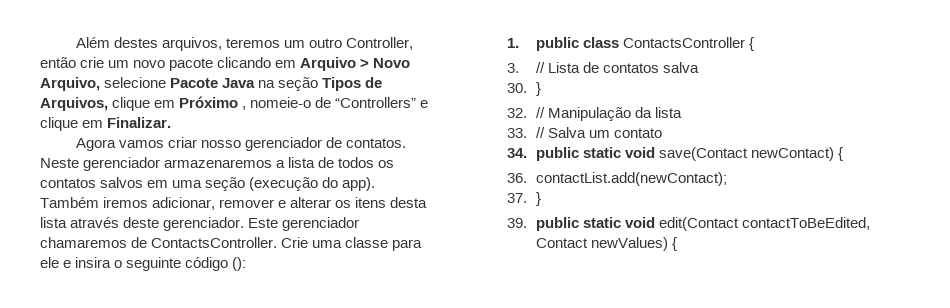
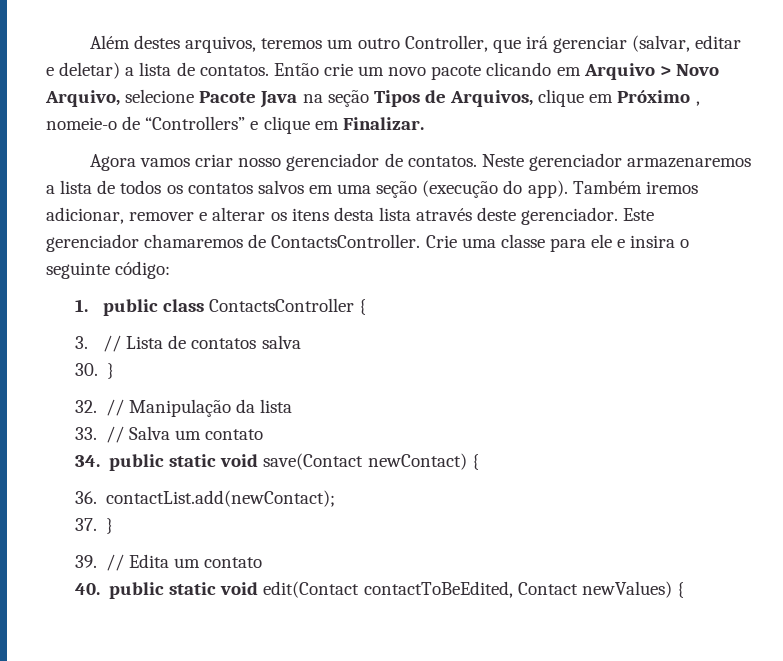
- Além destes arquivos, teremos um outro Controller, então crie um novo pacote clicando em Arquivo > Novo Arquivo, selecione Pacote Java na seção Tipos de Arquivos, clique em Próximo , nomeie-o de “Controllers” e clique em Finalizar.
+ Além destes arquivos, teremos um outro Controller, que irá gerenciar (salvar, editar e deletar) a lista de contatos. Então crie um novo pacote clicando em Arquivo > Novo Arquivo, selecione Pacote Java na seção Tipos de Arquivos, clique em Próximo , nomeie-o de “Controllers” e clique em Finalizar.
- Crie uma classe para ele e insira o seguinte código ():
+ Crie uma classe para ele e insira o seguinte código:
- 39. public static void edit(Contact contactToBeEdited, Contact newValues) {
+ 39. // Edita um contato
+ 40. public static void edit(Contact contactToBeEdited, Contact newValues) {

